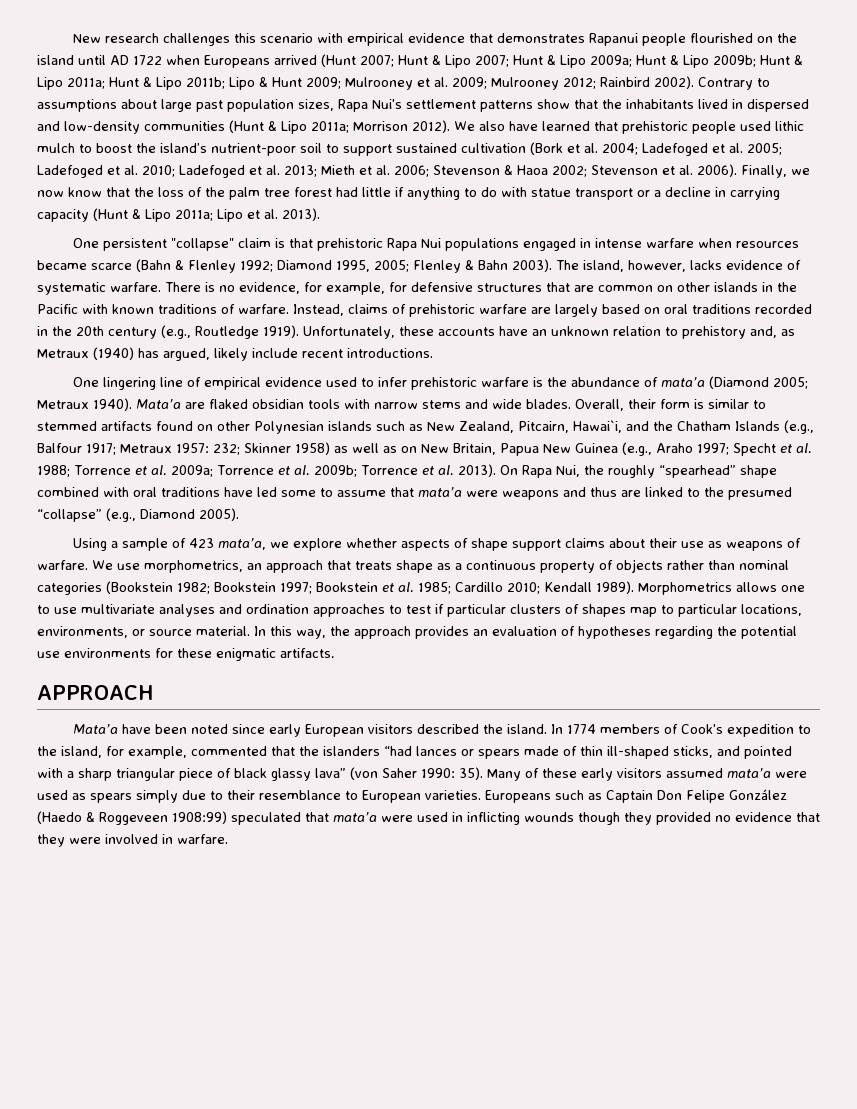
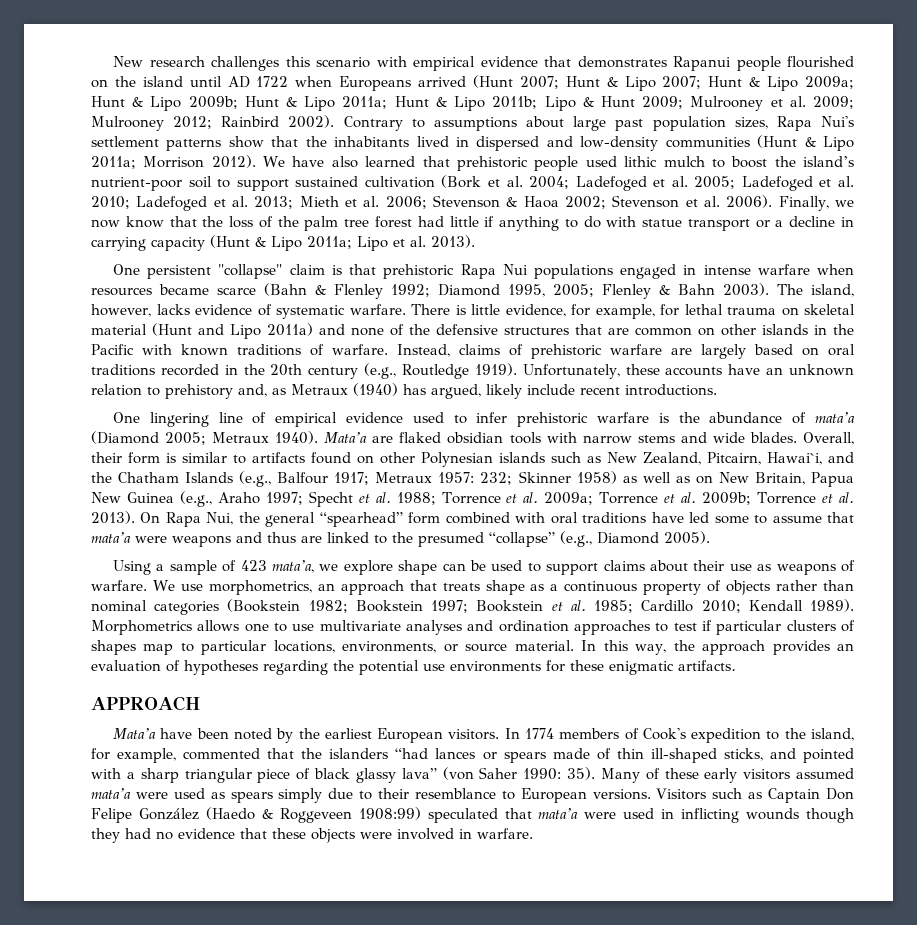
- We also have learned that prehistoric people used lithic mulch to boost the island’s nutrient-poor soil to support sustained cultivation (Bork et al. 2004; Ladefoged et al. 2005; Ladefoged et al. 2010; Ladefoged et al. 2013; Mieth et al. 2006; Stevenson & Haoa 2002; Stevenson et al. 2006).
+ We have also learned that prehistoric people used lithic mulch to boost the island’s nutrient-poor soil to support sustained cultivation (Bork et al. 2004; Ladefoged et al. 2005; Ladefoged et al. 2010; Ladefoged et al. 2013; Mieth et al. 2006; Stevenson & Haoa 2002; Stevenson et al. 2006).
- There is no evidence, for example, for defensive structures that are common on other islands in the Pacific with known traditions of warfare.
+ There is little evidence, for example, for lethal trauma on skeletal material (Hunt and Lipo 2011a) and none of the defensive structures that are common on other islands in the Pacific with known traditions of warfare.
- Overall, their form is similar to stemmed artifacts found on other Polynesian islands such as New Zealand, Pitcairn, Hawai`i, and the Chatham Islands (e.g., Balfour 1917; Metraux 1957: 232; Skinner 1958) as well as on New Britain, Papua New Guinea (e.g., Araho 1997; Specht et al. 1988; Torrence et al. 2009a; Torrence et al. 2009b; Torrence et al. 2013).
+ Overall, their form is similar to artifacts found on other Polynesian islands such as New Zealand, Pitcairn, Hawai`i, and the Chatham Islands (e.g., Balfour 1917; Metraux 1957: 232; Skinner 1958) as well as on New Britain, Papua New Guinea (e.g., Araho 1997; Specht et al. 1988; Torrence et al. 2009a; Torrence et al. 2009b; Torrence et al. 2013).
- On Rapa Nui, the roughly “spearhead” shape combined with oral traditions have led some to assume that mata’a were weapons and thus are linked to the presumed “collapse” (e.g., Diamond 2005).
+ On Rapa Nui, the general “spearhead” form combined with oral traditions have led some to assume that mata’a were weapons and thus are linked to the presumed “collapse” (e.g., Diamond 2005).
- Using a sample of 423 mata’a, we explore whether aspects of shape support claims about their use as weapons of warfare.
+ Using a sample of 423 mata’a, we explore shape can be used to support claims about their use as weapons of warfare.
- Mata’a have been noted since early European visitors described the island.
+ Mata’a have been noted by the earliest European visitors.
- Many of these early visitors assumed mata’a were used as spears simply due to their resemblance to European varieties. Europeans such as Captain Don Felipe González (Haedo & Roggeveen 1908:99) speculated that mata’a were used in inflicting wounds though they provided no evidence that they were involved in warfare.
+ Many of these early visitors assumed mata’a were used as spears simply due to their resemblance to European versions. Visitors such as Captain Don Felipe González (Haedo & Roggeveen 1908:99) speculated that mata’a were used in inflicting wounds though they had no evidence that these objects were involved in warfare.

